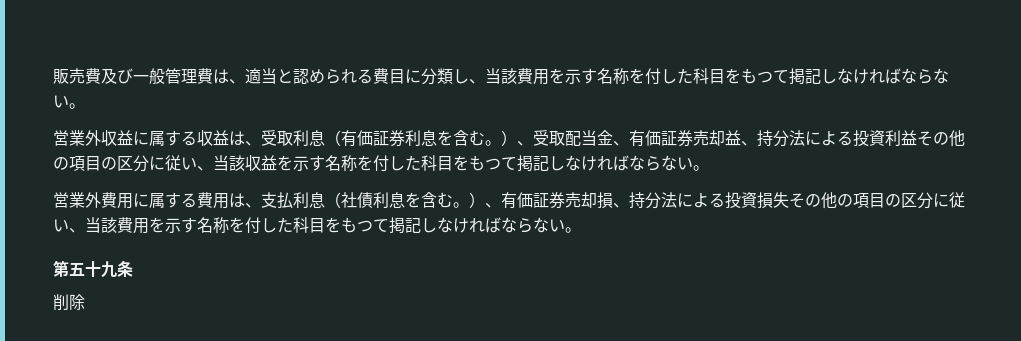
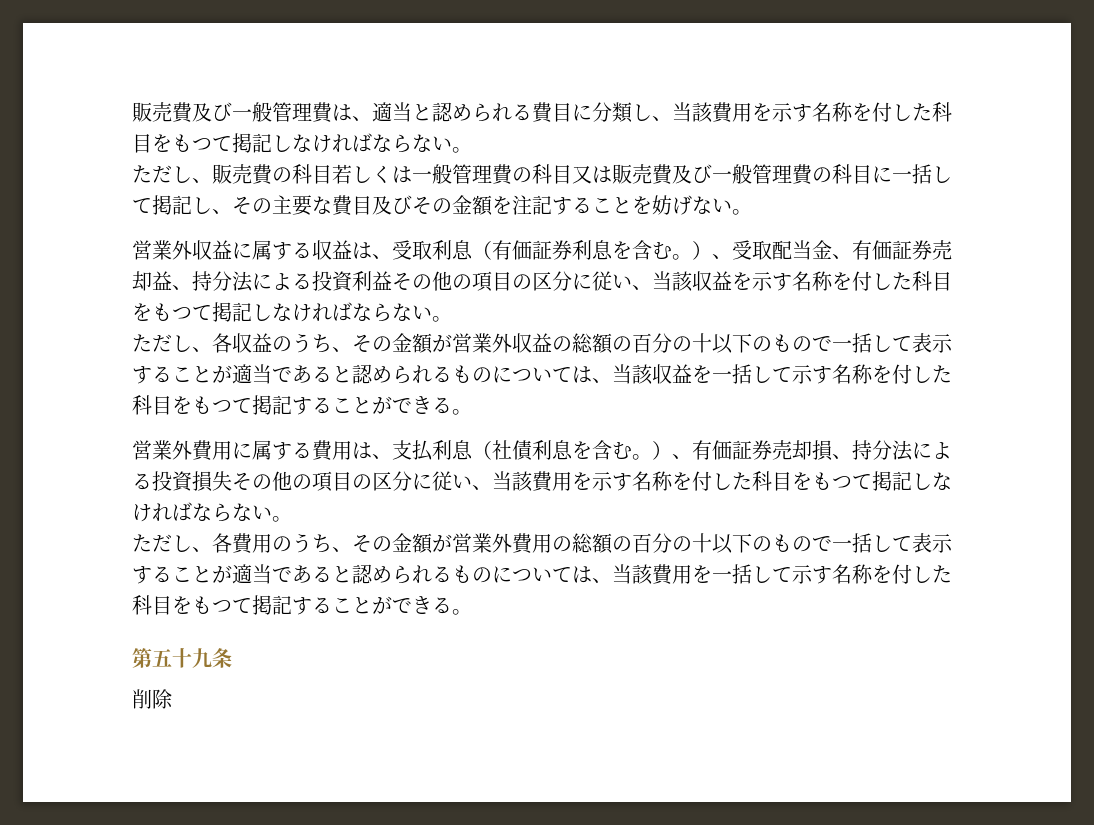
+ ただし、販売費の科目若しくは一般管理費の科目又は販売費及び一般管理費の科目に一括して掲記し、その主要な費目及びその金額を注記することを妨げない。
+ ただし、各収益のうち、その金額が営業外収益の総額の百分の十以下のもので一括して表示することが適当であると認められるものについては、当該収益を一括して示す名称を付した科目をもつて掲記することができる。
+ ただし、各費用のうち、その金額が営業外費用の総額の百分の十以下のもので一括して表示することが適当であると認められるものについては、当該費用を一括して示す名称を付した科目をもつて掲記することができる。

